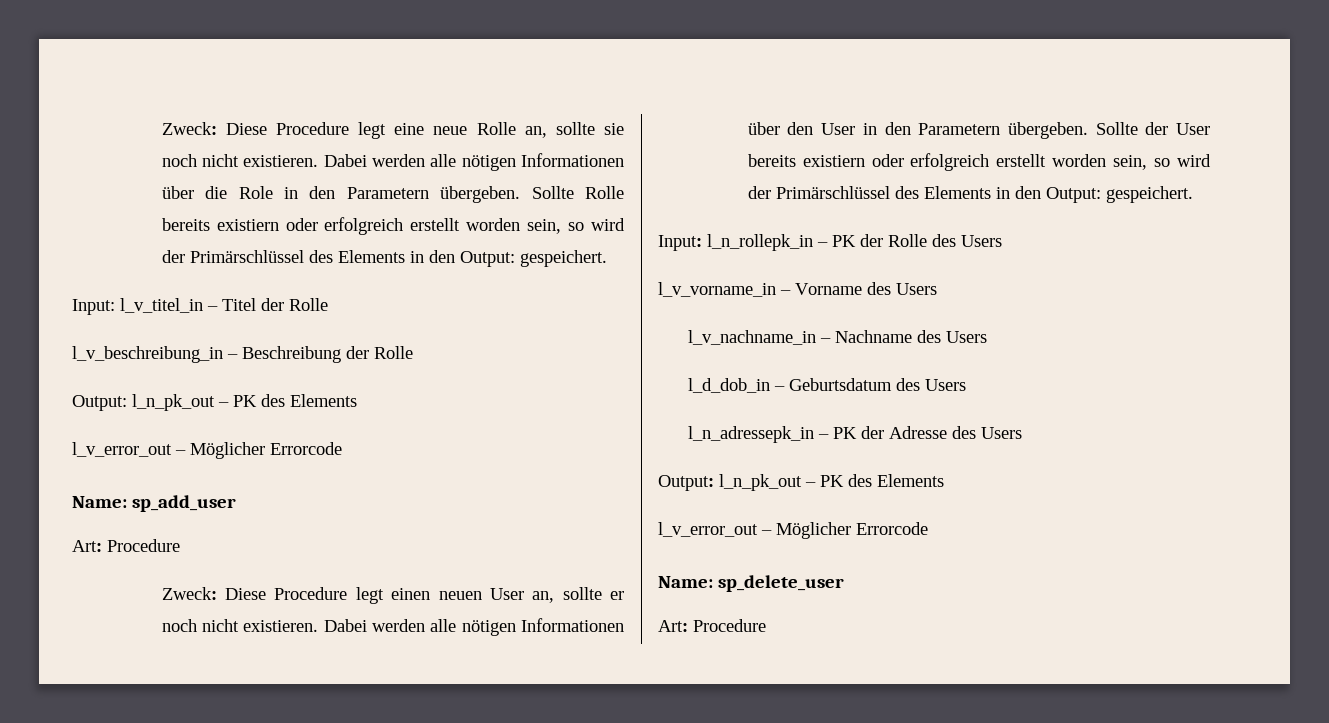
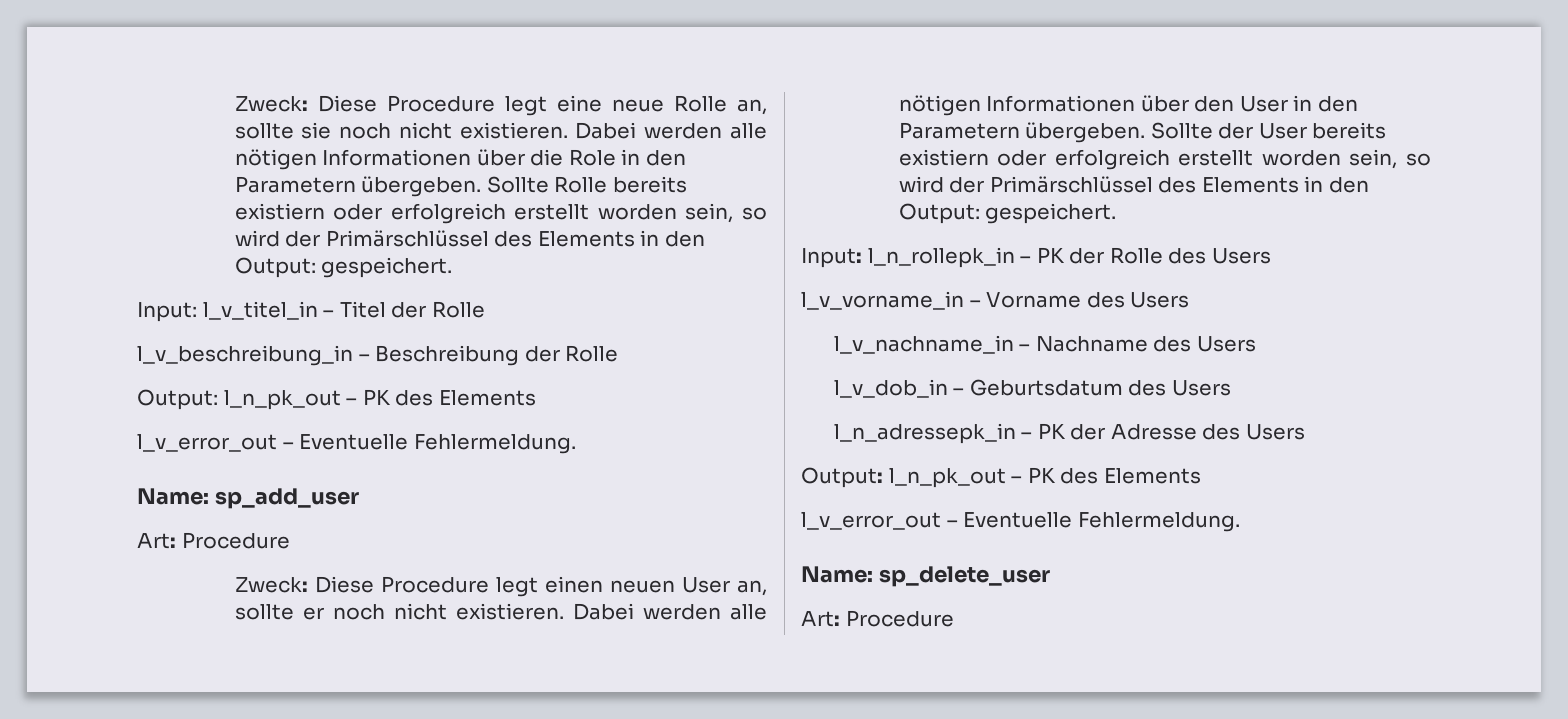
  l_v_beschreibung_in – Beschreibung der Rolle
  Output: l_n_pk_out – PK des Elements
- l_v_error_out – Möglicher Errorcode
+ l_v_error_out – Eventuelle Fehlermeldung.
- l_d_dob_in – Geburtsdatum des Users
+ l_v_dob_in – Geburtsdatum des Users
  l_n_adressepk_in – PK der Adresse des Users
  Output: l_n_pk_out – PK des Elements
- l_v_error_out – Möglicher Errorcode
+ l_v_error_out – Eventuelle Fehlermeldung.

